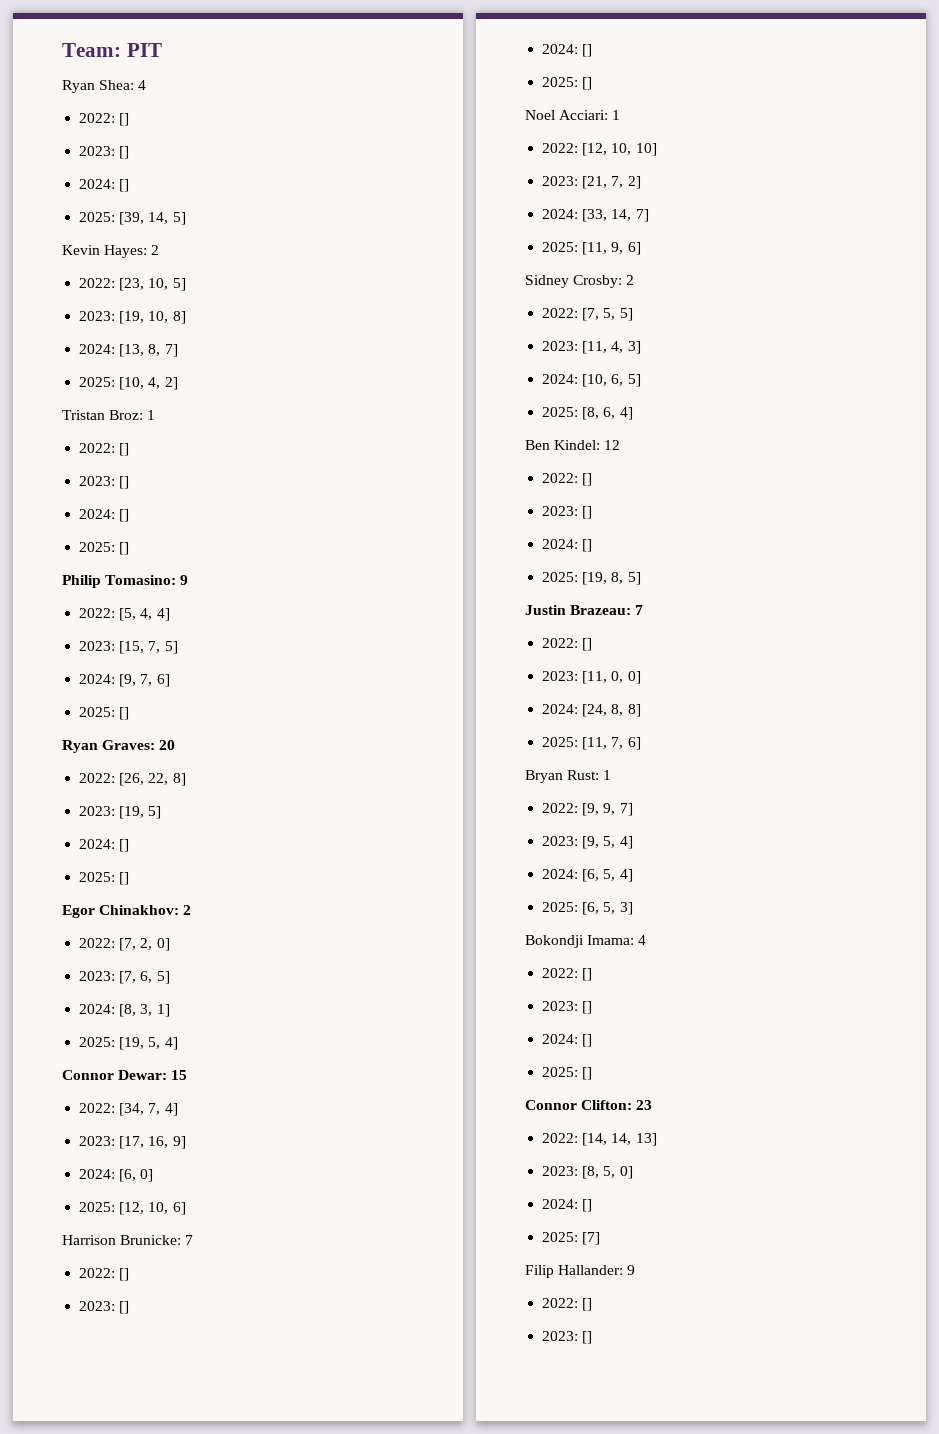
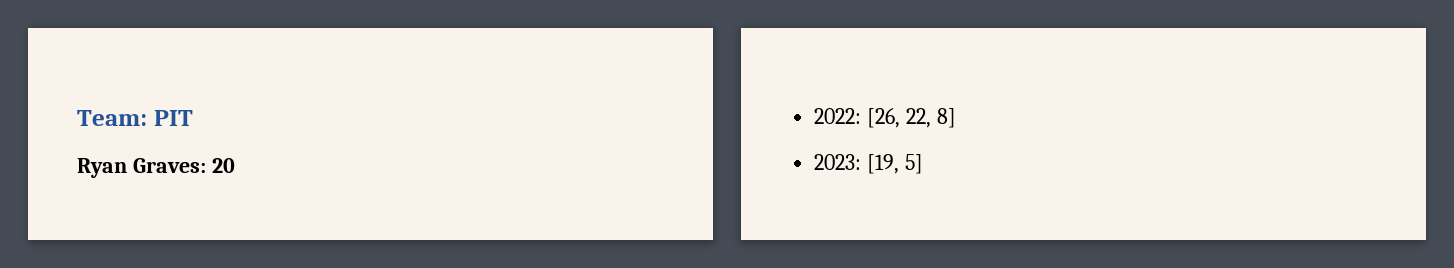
- Ryan Shea: 4
- 2022: []
- 2023: []
- 2024: []
- 2025: [39, 14, 5]
- Kevin Hayes: 2
- 2022: [23, 10, 5]
- 2023: [19, 10, 8]
- 2024: [13, 8, 7]
- 2025: [10, 4, 2]
- Tristan Broz: 1
- 2022: []
- 2023: []
- 2024: []
- 2025: []
- Philip Tomasino: 9
- 2022: [5, 4, 4]
- 2023: [15, 7, 5]
- 2024: [9, 7, 6]
- 2025: []
  2023: [19, 5]
- 2024: []
- 2025: []
- Egor Chinakhov: 2
- 2022: [7, 2, 0]
- 2023: [7, 6, 5]
- 2024: [8, 3, 1]
- 2025: [19, 5, 4]
- Connor Dewar: 15
- 2022: [34, 7, 4]
- 2023: [17, 16, 9]
- 2024: [6, 0]
- 2025: [12, 10, 6]
- Harrison Brunicke: 7
- 2022: []
- 2023: []
- 2024: []
- 2025: []
- Noel Acciari: 1
- 2022: [12, 10, 10]
- 2023: [21, 7, 2]
- 2024: [33, 14, 7]
- 2025: [11, 9, 6]
- Sidney Crosby: 2
- 2022: [7, 5, 5]
- 2023: [11, 4, 3]
- 2024: [10, 6, 5]
- 2025: [8, 6, 4]
- Ben Kindel: 12
- 2022: []
- 2023: []
- 2024: []
- 2025: [19, 8, 5]
- Justin Brazeau: 7
- 2022: []
- 2023: [11, 0, 0]
- 2024: [24, 8, 8]
- 2025: [11, 7, 6]
- Bryan Rust: 1
- 2022: [9, 9, 7]
- 2023: [9, 5, 4]
- 2024: [6, 5, 4]
- 2025: [6, 5, 3]
- Bokondji Imama: 4
- 2022: []
- 2023: []
- 2024: []
- 2025: []
- Connor Clifton: 23
- 2022: [14, 14, 13]
- 2023: [8, 5, 0]
- 2024: []
- 2025: [7]
- Filip Hallander: 9
- 2022: []
- 2023: []

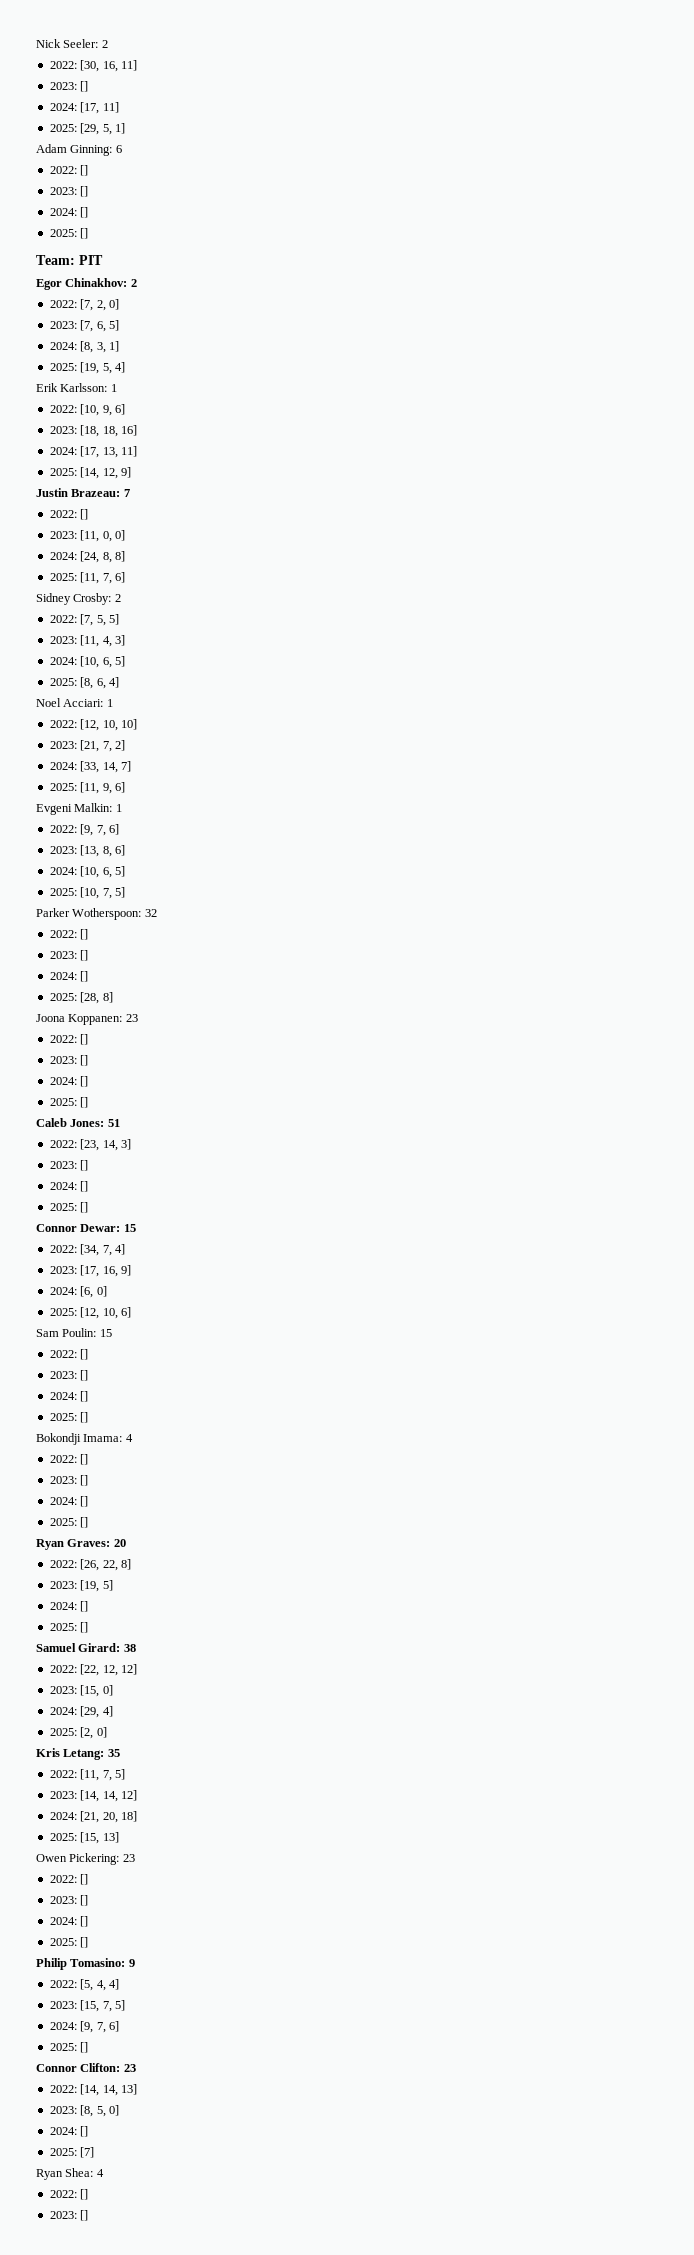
+ Nick Seeler: 2
+ 2022: [30, 16, 11]
+ 2023: []
+ 2024: [17, 11]
+ 2025: [29, 5, 1]
+ Adam Ginning: 6
+ 2022: []
+ 2023: []
+ 2024: []
+ 2025: []
  Team: PIT
+ Egor Chinakhov: 2
+ 2022: [7, 2, 0]
+ 2023: [7, 6, 5]
+ 2024: [8, 3, 1]
+ 2025: [19, 5, 4]
+ Erik Karlsson: 1
+ 2022: [10, 9, 6]
+ 2023: [18, 18, 16]
+ 2024: [17, 13, 11]
+ 2025: [14, 12, 9]
+ Justin Brazeau: 7
+ 2022: []
+ 2023: [11, 0, 0]
+ 2024: [24, 8, 8]
+ 2025: [11, 7, 6]
+ Sidney Crosby: 2
+ 2022: [7, 5, 5]
+ 2023: [11, 4, 3]
+ 2024: [10, 6, 5]
+ 2025: [8, 6, 4]
+ Noel Acciari: 1
+ 2022: [12, 10, 10]
+ 2023: [21, 7, 2]
+ 2024: [33, 14, 7]
+ 2025: [11, 9, 6]
+ Evgeni Malkin: 1
+ 2022: [9, 7, 6]
+ 2023: [13, 8, 6]
+ 2024: [10, 6, 5]
+ 2025: [10, 7, 5]
+ Parker Wotherspoon: 32
+ 2022: []
+ 2023: []
+ 2024: []
+ 2025: [28, 8]
+ Joona Koppanen: 23
+ 2022: []
+ 2023: []
+ 2024: []
+ 2025: []
+ Caleb Jones: 51
+ 2022: [23, 14, 3]
+ 2023: []
+ 2024: []
+ 2025: []
+ Connor Dewar: 15
+ 2022: [34, 7, 4]
+ 2023: [17, 16, 9]
+ 2024: [6, 0]
+ 2025: [12, 10, 6]
+ Sam Poulin: 15
+ 2022: []
+ 2023: []
+ 2024: []
+ 2025: []
+ Bokondji Imama: 4
+ 2022: []
+ 2023: []
+ 2024: []
+ 2025: []
  2023: [19, 5]
+ 2024: []
+ 2025: []
+ Samuel Girard: 38
+ 2022: [22, 12, 12]
+ 2023: [15, 0]
+ 2024: [29, 4]
+ 2025: [2, 0]
+ Kris Letang: 35
+ 2022: [11, 7, 5]
+ 2023: [14, 14, 12]
+ 2024: [21, 20, 18]
+ 2025: [15, 13]
+ Owen Pickering: 23
+ 2022: []
+ 2023: []
+ 2024: []
+ 2025: []
+ Philip Tomasino: 9
+ 2022: [5, 4, 4]
+ 2023: [15, 7, 5]
+ 2024: [9, 7, 6]
+ 2025: []
+ Connor Clifton: 23
+ 2022: [14, 14, 13]
+ 2023: [8, 5, 0]
+ 2024: []
+ 2025: [7]
+ Ryan Shea: 4
+ 2022: []
+ 2023: []

